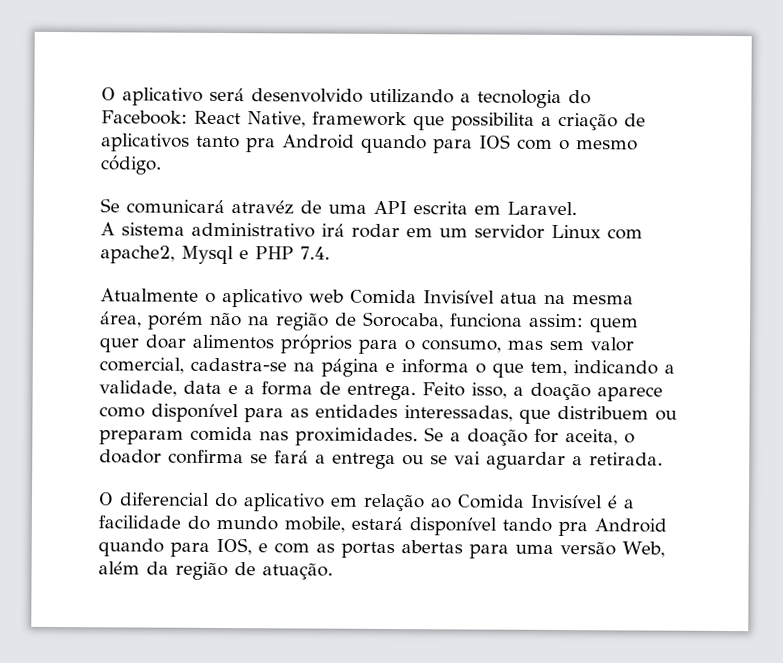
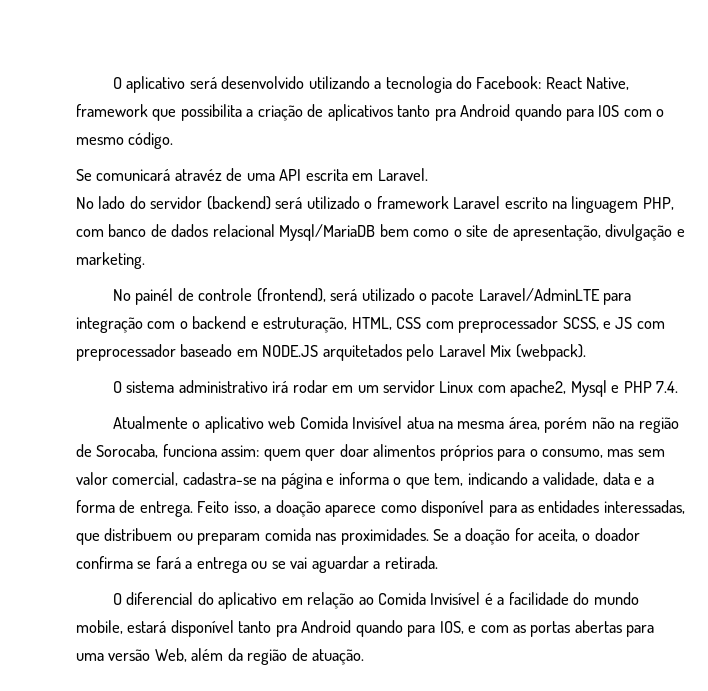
- A sistema administrativo irá rodar em um servidor Linux com apache2, Mysql e PHP 7.4.
+ No lado do servidor (backend) será utilizado o framework Laravel escrito na linguagem PHP, com banco de dados relacional Mysql/MariaDB bem como o site de apresentação, divulgação e marketing.
+ No painél de controle (frontend), será utilizado o pacote Laravel/AdminLTE para integração com o backend e estruturação, HTML, CSS com preprocessador SCSS, e JS com preprocessador baseado em NODE.JS arquitetados pelo Laravel Mix (webpack).
+ O sistema administrativo irá rodar em um servidor Linux com apache2, Mysql e PHP 7.4.
- O diferencial do aplicativo em relação ao Comida Invisível é a facilidade do mundo mobile, estará disponível tando pra Android quando para IOS, e com as portas abertas para uma versão Web, além da região de atuação.
+ O diferencial do aplicativo em relação ao Comida Invisível é a facilidade do mundo mobile, estará disponível tanto pra Android quando para IOS, e com as portas abertas para uma versão Web, além da região de atuação.

